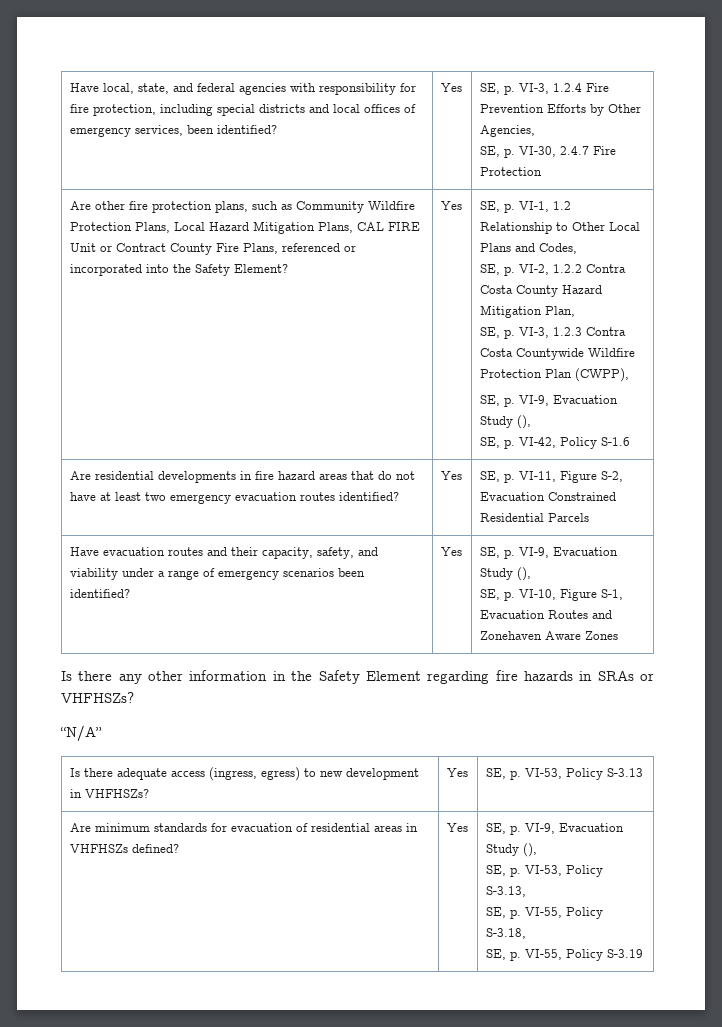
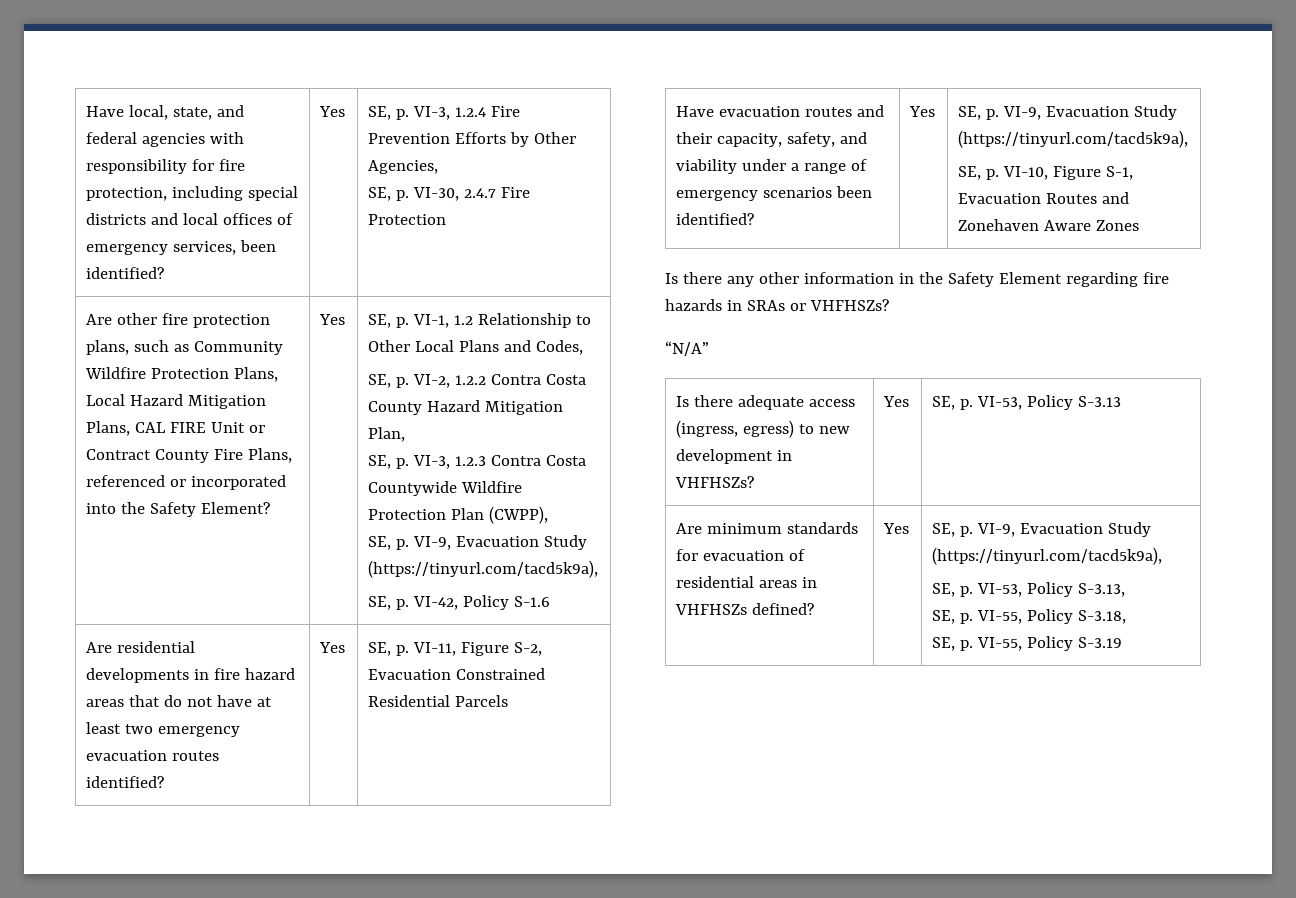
  SE, p. VI-3, 1.2.3 Contra Costa Countywide Wildfire Protection Plan (CWPP),
- SE, p. VI-9, Evacuation Study (),
+ SE, p. VI-9, Evacuation Study (https://tinyurl.com/tacd5k9a),
- Have evacuation routes and their capacity, safety, and viability under a range of emergency scenarios been identified? | Yes | SE, p. VI-9, Evacuation Study (),
+ Have evacuation routes and their capacity, safety, and viability under a range of emergency scenarios been identified? | Yes | SE, p. VI-9, Evacuation Study (https://tinyurl.com/tacd5k9a),
- Are minimum standards for evacuation of residential areas in VHFHSZs defined? | Yes | SE, p. VI-9, Evacuation Study (),
+ Are minimum standards for evacuation of residential areas in VHFHSZs defined? | Yes | SE, p. VI-9, Evacuation Study (https://tinyurl.com/tacd5k9a),

